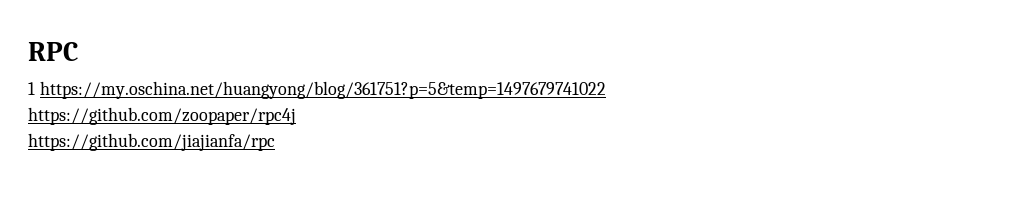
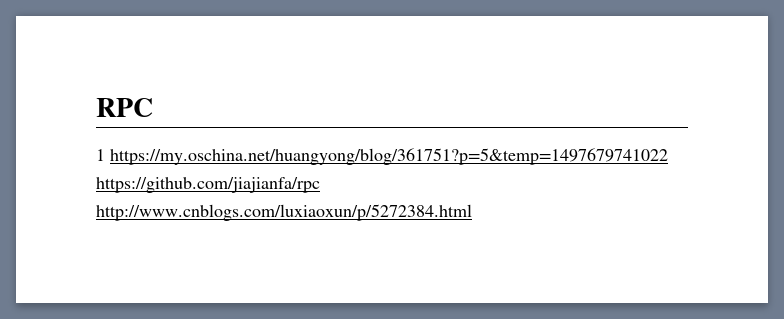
- https://github.com/zoopaper/rpc4j
  https://github.com/jiajianfa/rpc
+ http://www.cnblogs.com/luxiaoxun/p/5272384.html

